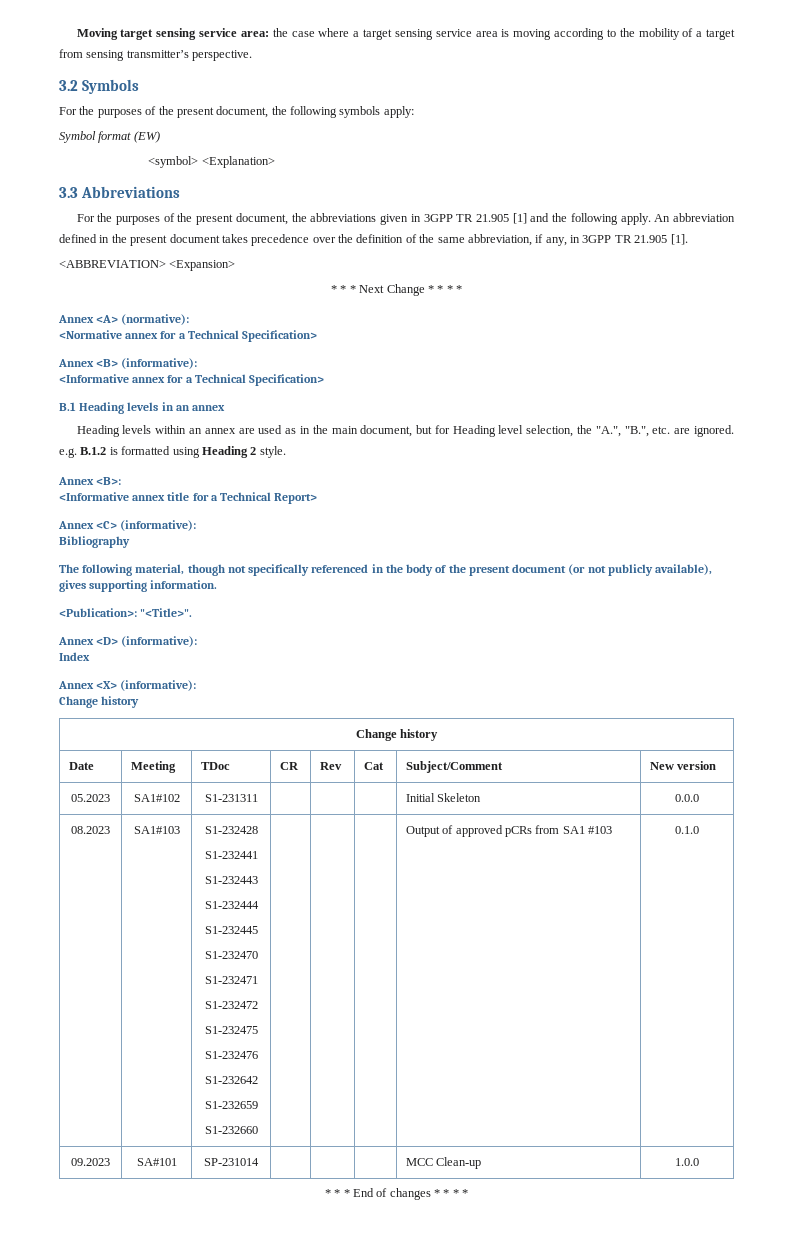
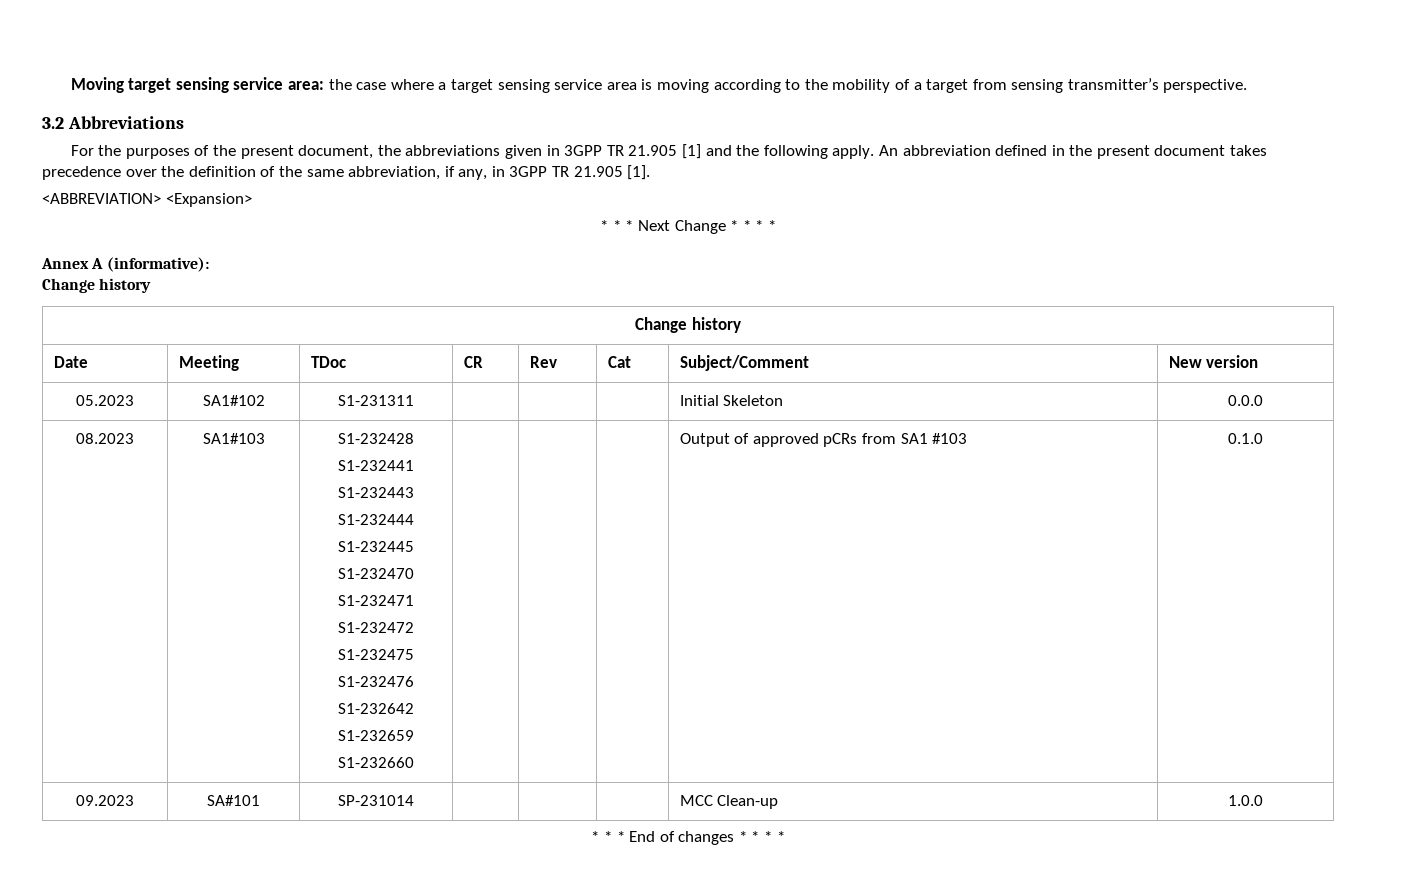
- 3.2 Symbols
- For the purposes of the present document, the following symbols apply:
- Symbol format (EW)
- <symbol> <Explanation>
- 3.3 Abbreviations
+ 3.2 Abbreviations
- Annex <A> (normative):
- <Normative annex for a Technical Specification>
- Annex <B> (informative):
- <Informative annex for a Technical Specification>
- B.1 Heading levels in an annex
- Heading levels within an annex are used as in the main document, but for Heading level selection, the "A.", "B.", etc. are ignored. e.g. B.1.2 is formatted using Heading 2 style.
- Annex <B>:
- <Informative annex title for a Technical Report>
- Annex <C> (informative):
- Bibliography
- The following material, though not specifically referenced in the body of the present document (or not publicly available), gives supporting information.
- <Publication>: "<Title>".
- Annex <D> (informative):
- Index
- Annex <X> (informative):
+ Annex A (informative):

